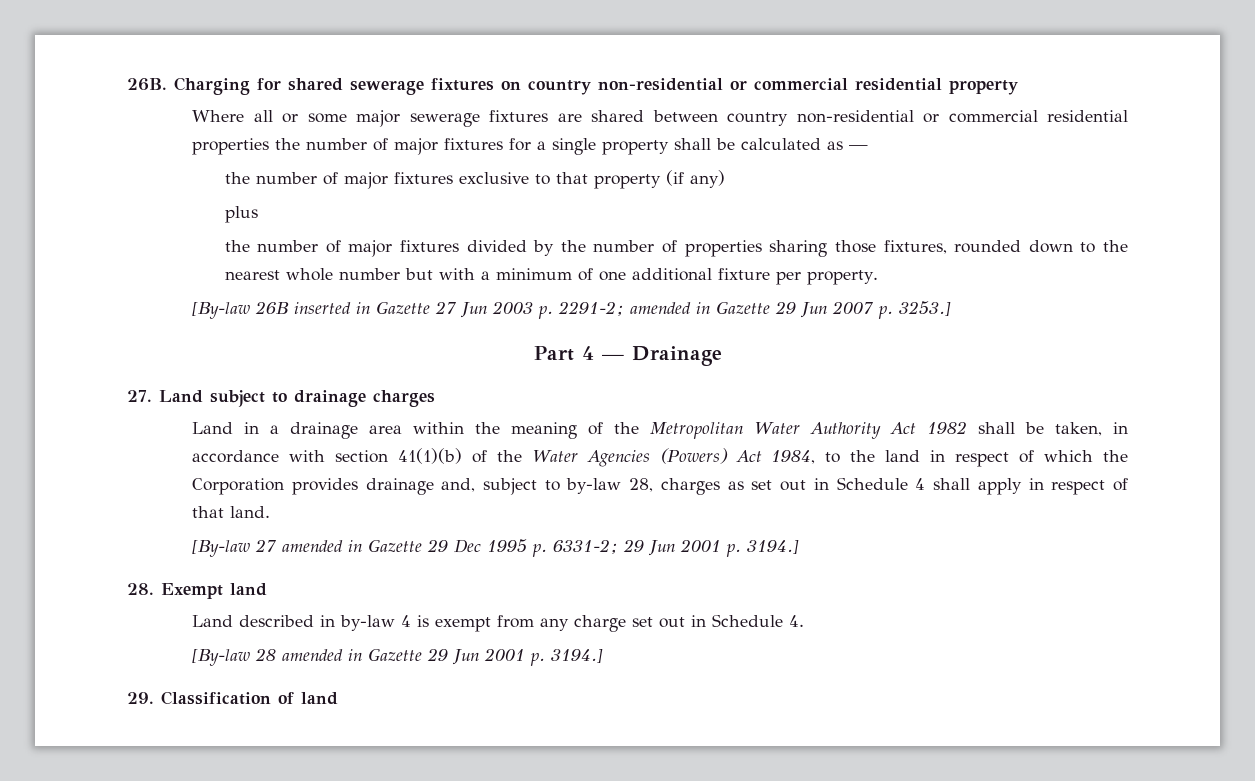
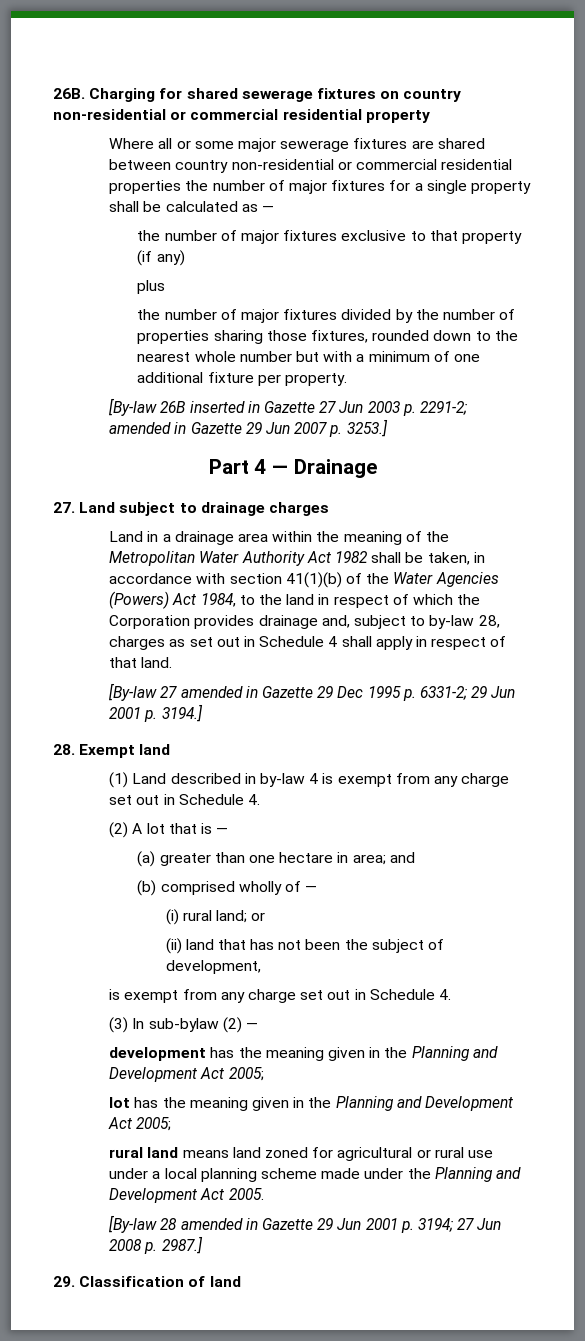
- Land described in by-law 4 is exempt from any charge set out in Schedule 4.
+ (1) Land described in by-law 4 is exempt from any charge set out in Schedule 4.
+ (2) A lot that is —
+ (a) greater than one hectare in area; and
+ (b) comprised wholly of —
+ (i) rural land; or
+ (ii) land that has not been the subject of development,
+ is exempt from any charge set out in Schedule 4.
+ (3) In sub-bylaw (2) —
+ development has the meaning given in the Planning and Development Act 2005;
+ lot has the meaning given in the Planning and Development Act 2005;
+ rural land means land zoned for agricultural or rural use under a local planning scheme made under the Planning and Development Act 2005.
- [By-law 28 amended in Gazette 29 Jun 2001 p. 3194.]
+ [By-law 28 amended in Gazette 29 Jun 2001 p. 3194; 27 Jun 2008 p. 2987.]

